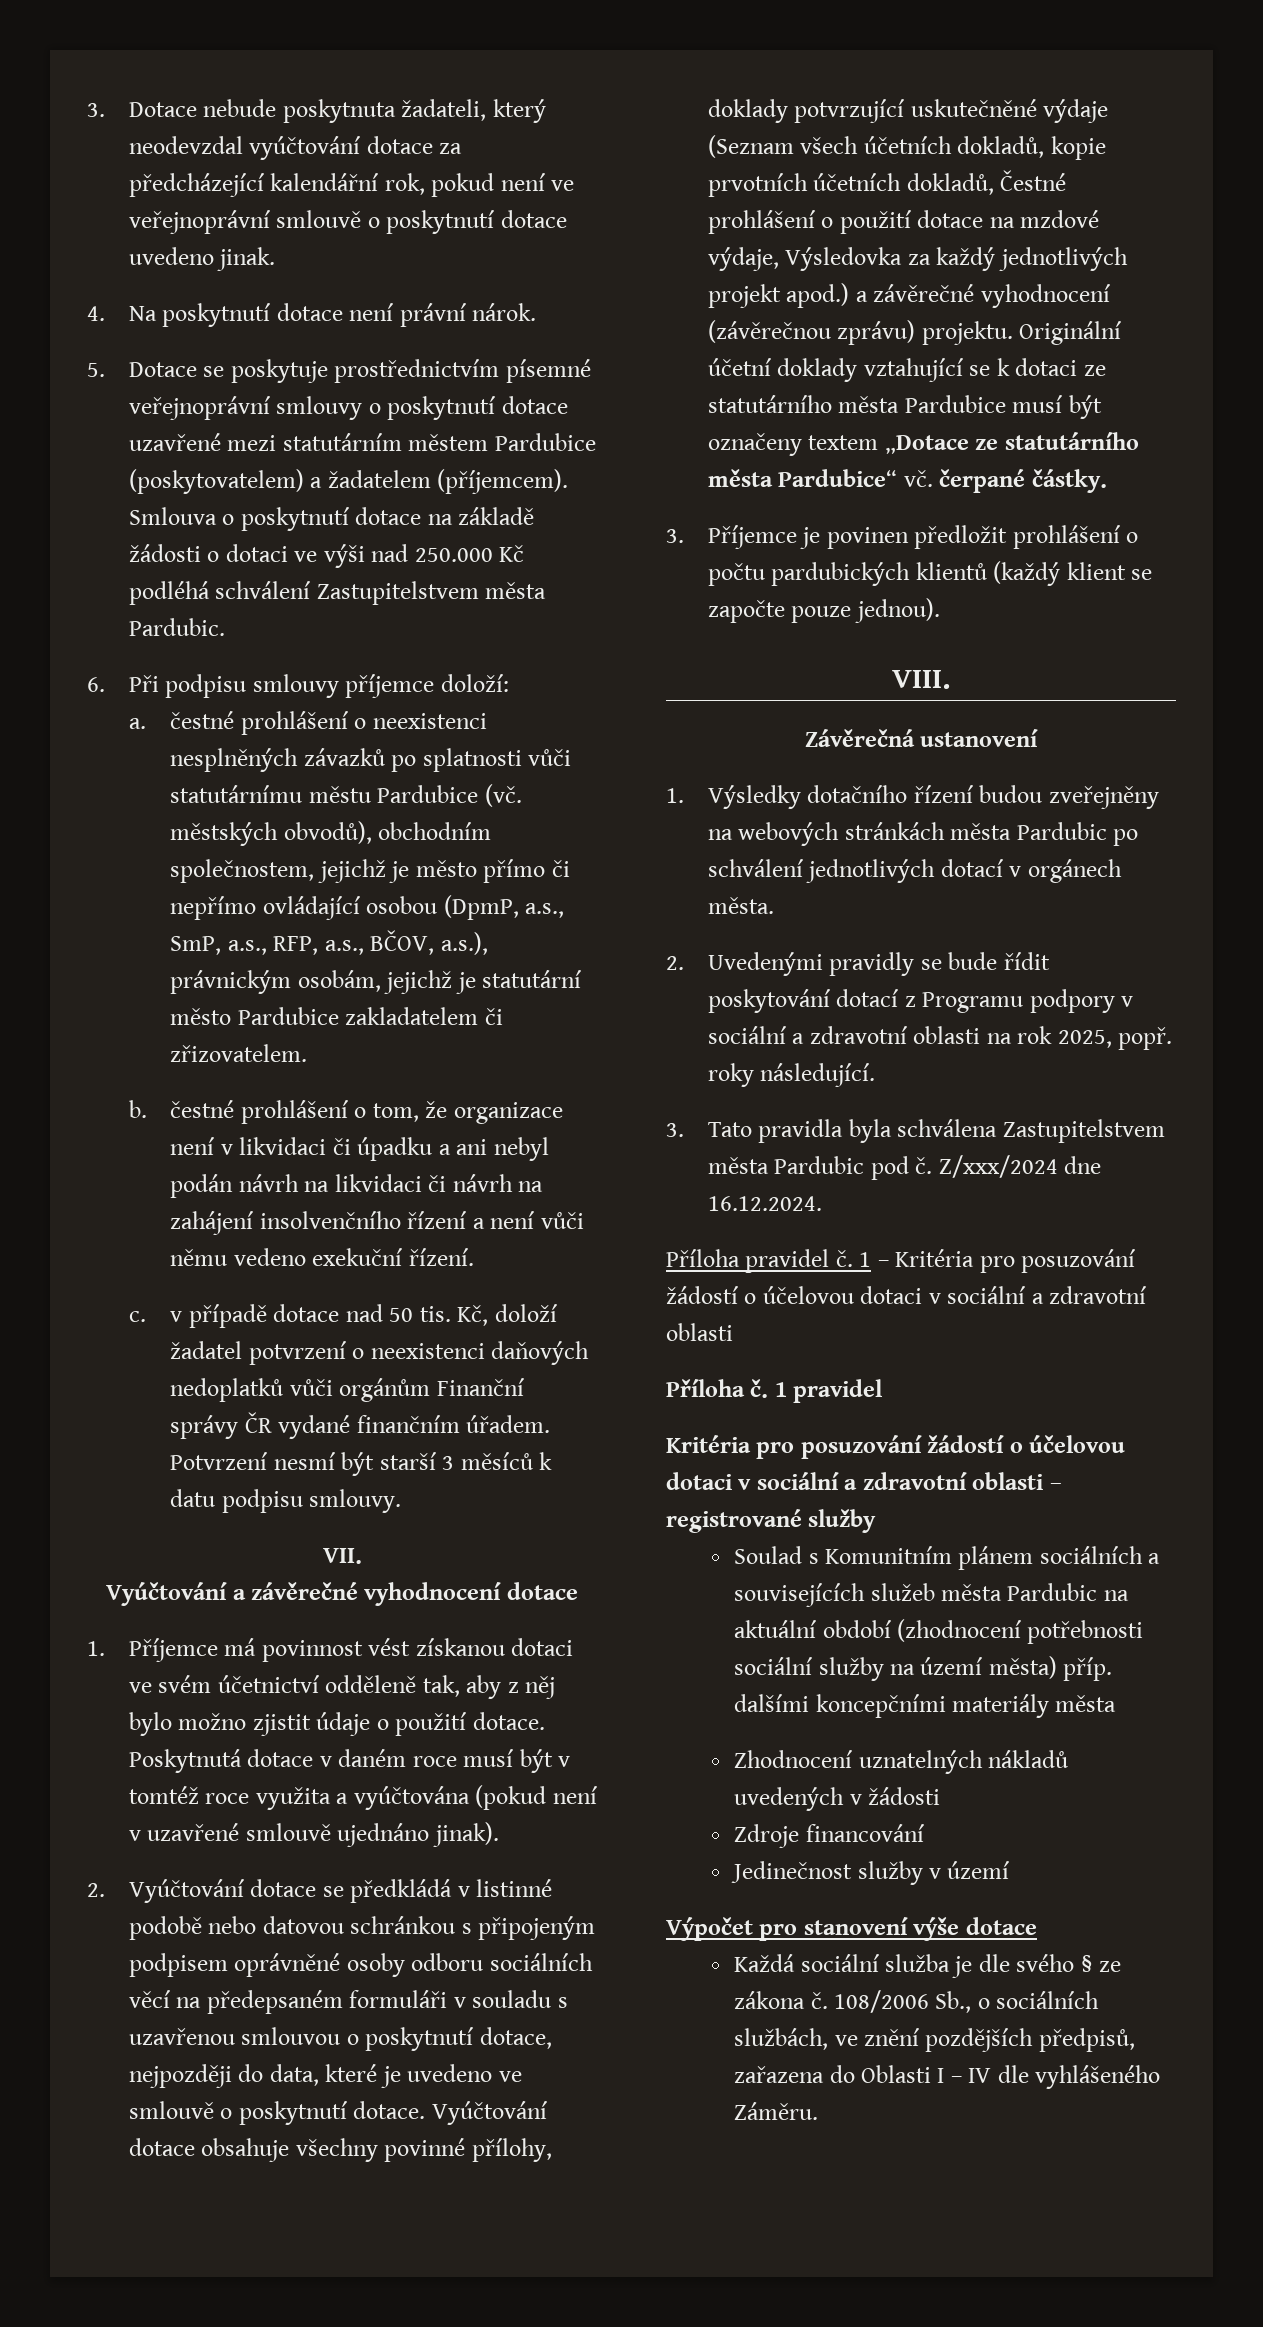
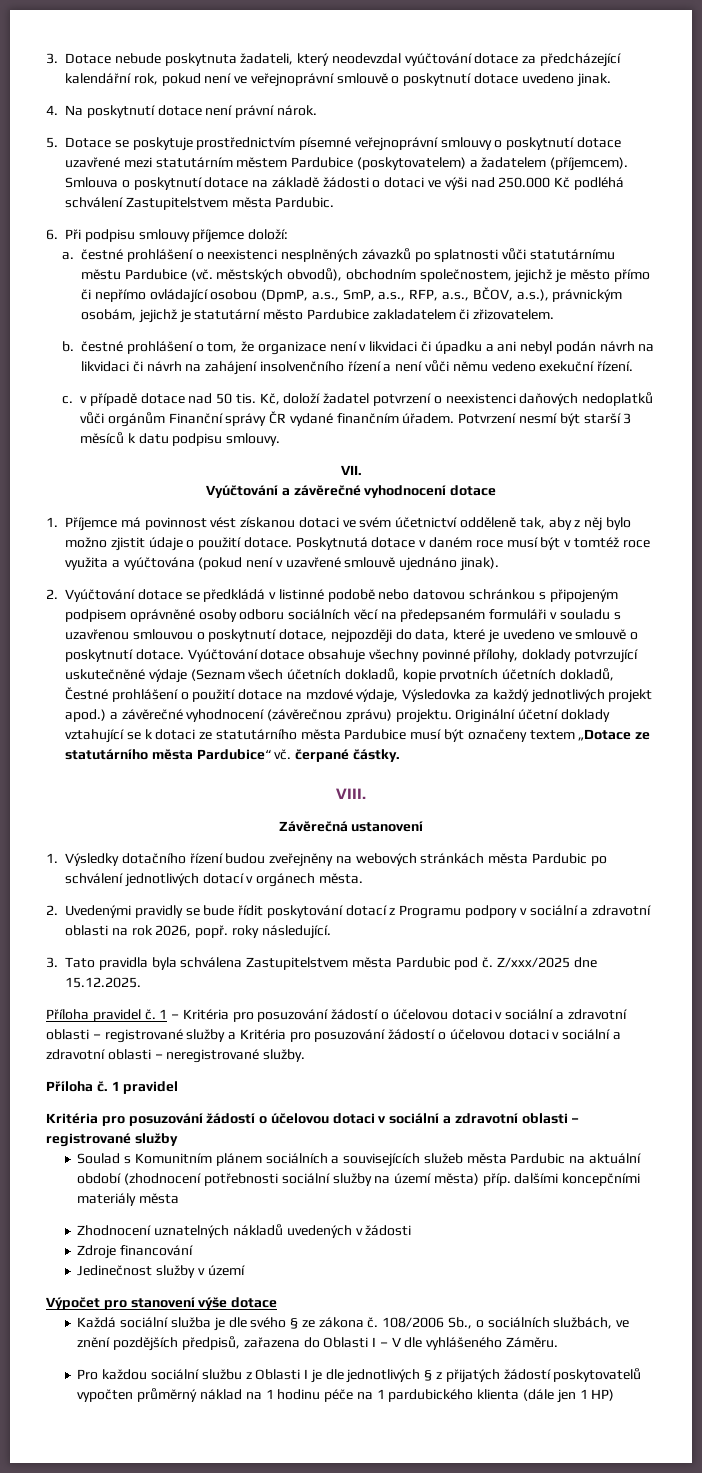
- 3. Příjemce je povinen předložit prohlášení o počtu pardubických klientů (každý klient se započte pouze jednou).
- 2. Uvedenými pravidly se bude řídit poskytování dotací z Programu podpory v sociální a zdravotní oblasti na rok 2025, popř. roky následující.
+ 2. Uvedenými pravidly se bude řídit poskytování dotací z Programu podpory v sociální a zdravotní oblasti na rok 2026, popř. roky následující.
- Z/xxx/2024 dne 16.12.2024.
+ Z/xxx/2025 dne 15.12.2025.
- 1 – Kritéria pro posuzování žádostí o účelovou dotaci v sociální a zdravotní oblasti
+ 1 – Kritéria pro posuzování žádostí o účelovou dotaci v sociální a zdravotní oblasti – registrované služby a Kritéria pro posuzování žádostí o účelovou dotaci v sociální a zdravotní oblasti – neregistrované služby.
- 108/2006 Sb., o sociálních službách, ve znění pozdějších předpisů, zařazena do Oblasti I – IV dle vyhlášeného Záměru.
+ 108/2006 Sb., o sociálních službách, ve znění pozdějších předpisů, zařazena do Oblasti I – V dle vyhlášeného Záměru.
+ Pro každou sociální službu z Oblasti I je dle jednotlivých § z přijatých žádostí poskytovatelů vypočten průměrný náklad na 1 hodinu péče na 1 pardubického klienta (dále jen 1 HP)

